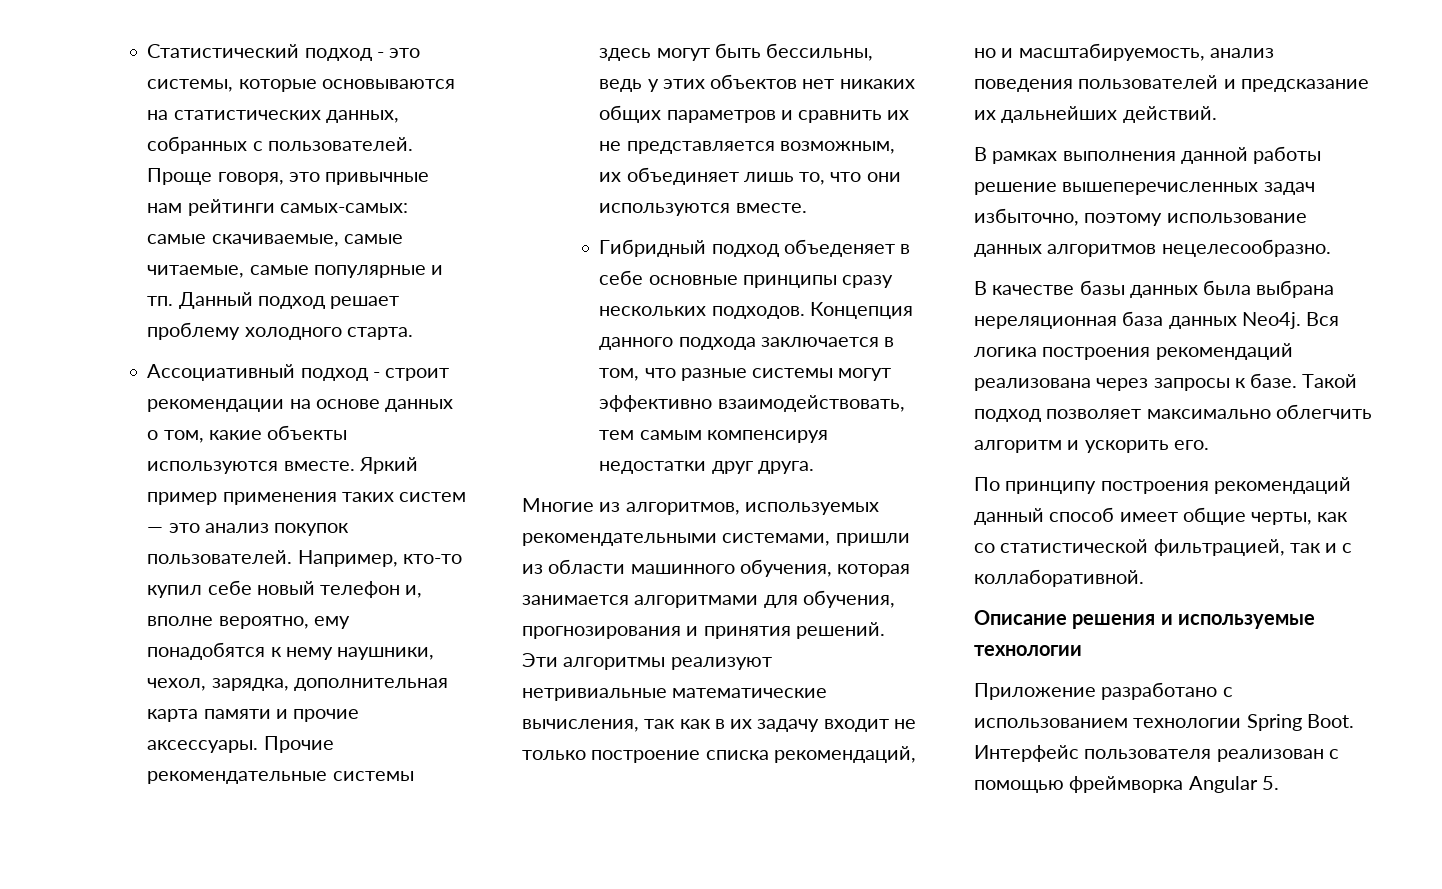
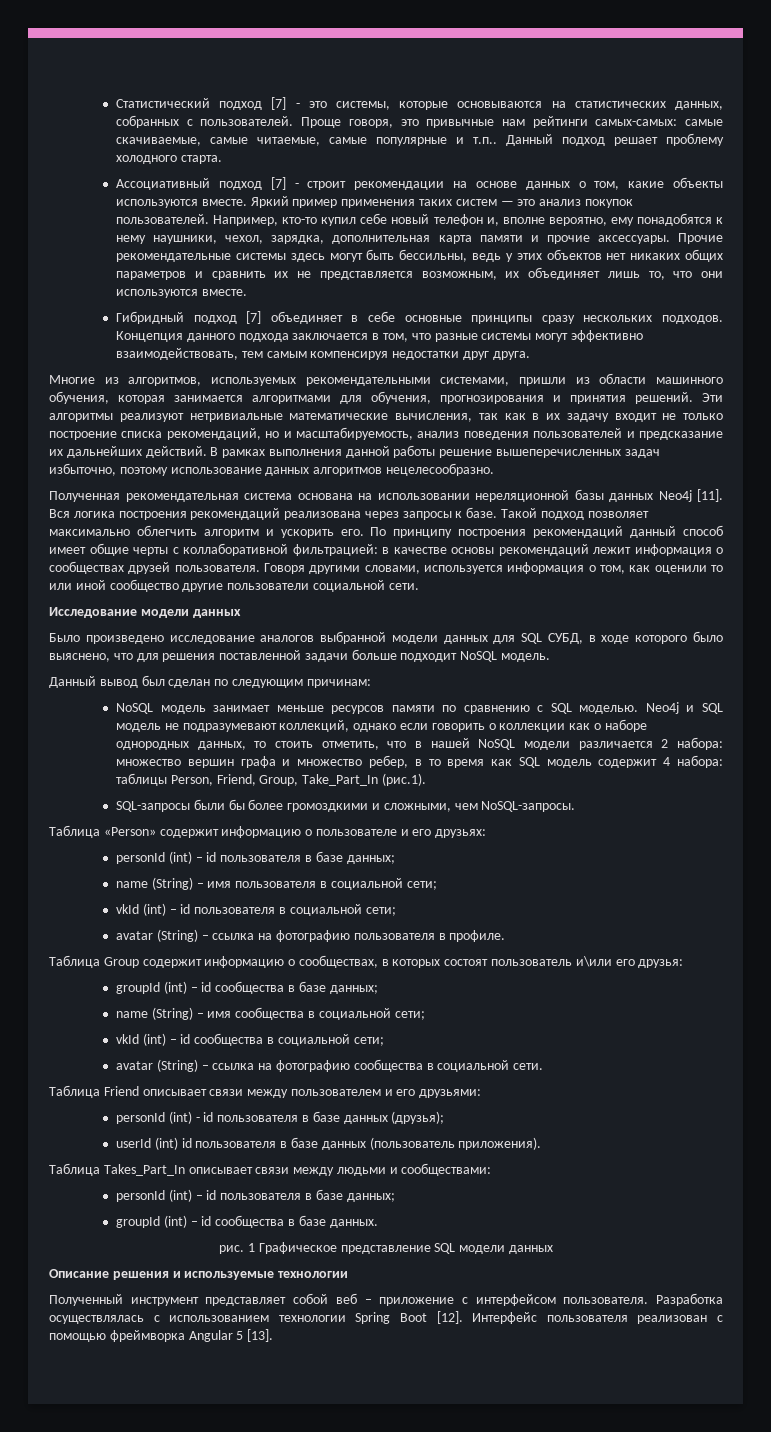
- Статистический подход - это системы, которые основываются на статистических данных, собранных с пользователей.
+ Статистический подход [7] - это системы, которые основываются на статистических данных, собранных с пользователей.
- Проще говоря, это привычные нам рейтинги самых-самых: самые скачиваемые, самые читаемые, самые популярные и тп.
+ Проще говоря, это привычные нам рейтинги самых-самых: самые скачиваемые, самые читаемые, самые популярные и т.п..
- Ассоциативный подход - строит рекомендации на основе данных о том, какие объекты используются вместе.
+ Ассоциативный подход [7] - строит рекомендации на основе данных о том, какие объекты используются вместе.
- Гибридный подход объеденяет в себе основные принципы сразу нескольких подходов.
+ Гибридный подход [7] объединяет в себе основные принципы сразу нескольких подходов.
- Эти алгоритмы реализуют нетривиальные математические вычисления, так как в их задачу входит не только построение списка рекомендаций, но и масштабируемость, анализ поведения пользователей и предсказание их дальнейших действий.
- В рамках выполнения данной работы решение вышеперечисленных задач избыточно, поэтому использование данных алгоритмов нецелесообразно.
+ Эти алгоритмы реализуют нетривиальные математические вычисления, так как в их задачу входит не только построение списка рекомендаций, но и масштабируемость, анализ поведения пользователей и предсказание их дальнейших действий. В рамках выполнения данной работы решение вышеперечисленных задач избыточно, поэтому использование данных алгоритмов нецелесообразно.
- В качестве базы данных была выбрана нереляционная база данных Neo4j.
+ Полученная рекомендательная система основана на использовании нереляционной базы данных Neo4j [11].
- Такой подход позволяет максимально облегчить алгоритм и ускорить его.
- По принципу построения рекомендаций данный способ имеет общие черты, как со статистической фильтрацией, так и с коллаборативной.
+ Такой подход позволяет максимально облегчить алгоритм и ускорить его. По принципу построения рекомендаций данный способ имеет общие черты с коллаборативной фильтрацией: в качестве основы рекомендаций лежит информация о сообществах друзей пользователя. Говоря другими словами, используется информация о том, как оценили то или иной сообщество другие пользователи социальной сети.
+ Исследование модели данных
+ Было произведено исследование аналогов выбранной модели данных для SQL СУБД, в ходе которого было выяснено, что для решения поставленной задачи больше подходит NoSQL модель.
+ Данный вывод был сделан по следующим причинам:
+ NoSQL модель занимает меньше ресурсов памяти по сравнению с SQL моделью. Neo4j и SQL модель не подразумевают коллекций, однако если говорить о коллекции как о наборе однородных данных, то стоить отметить, что в нашей NoSQL модели различается 2 набора: множество вершин графа и множество ребер, в то время как SQL модель содержит 4 набора: таблицы Person, Friend, Group, Take_Part_In (рис.1).
+ SQL-запросы были бы более громоздкими и сложными, чем NoSQL-запросы.
+ Таблица «Person» содержит информацию о пользователе и его друзьях:
+ personId (int) – id пользователя в базе данных;
+ name (String) – имя пользователя в социальной сети;
+ vkId (int) – id пользователя в социальной сети;
+ avatar (String) – ссылка на фотографию пользователя в профиле.
+ Таблица Group содержит информацию о сообществах, в которых состоят пользователь и\или его друзья:
+ groupId (int) – id сообщества в базе данных;
+ name (String) – имя сообщества в социальной сети;
+ vkId (int) – id сообщества в социальной сети;
+ avatar (String) – ссылка на фотографию сообщества в социальной сети.
+ Таблица Friend описывает связи между пользователем и его друзьями:
+ personId (int) - id пользователя в базе данных (друзья);
+ userId (int) id пользователя в базе данных (пользователь приложения).
+ Таблица Takes_Part_In описывает связи между людьми и сообществами:
+ personId (int) – id пользователя в базе данных;
+ groupId (int) – id сообщества в базе данных.
+ рис. 1 Графическое представление SQL модели данных
- Приложение разработано с использованием технологии Spring Boot.
+ Полученный инструмент представляет собой веб – приложение с интерфейсом пользователя. Разработка осуществлялась с использованием технологии Spring Boot [12].
- Интерфейс пользователя реализован с помощью фреймворка Angular 5.
+ Интерфейс пользователя реализован с помощью фреймворка Angular 5 [13].

